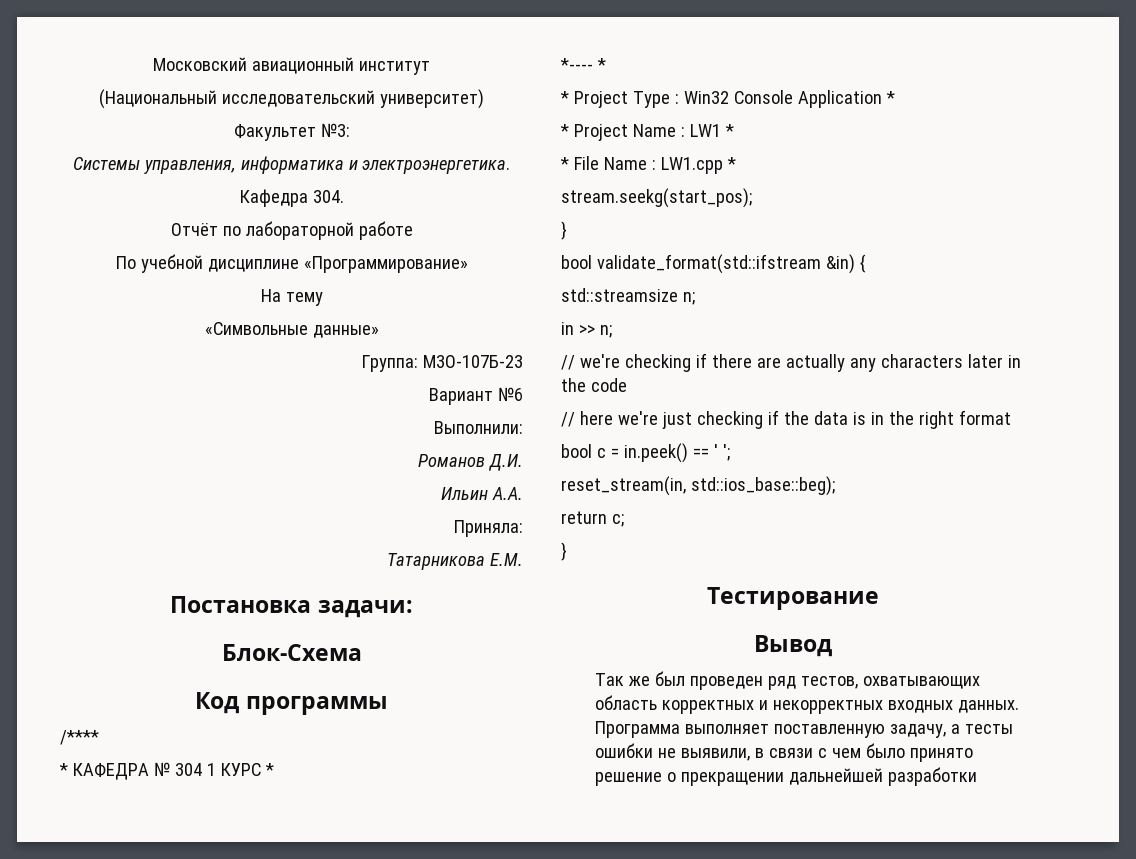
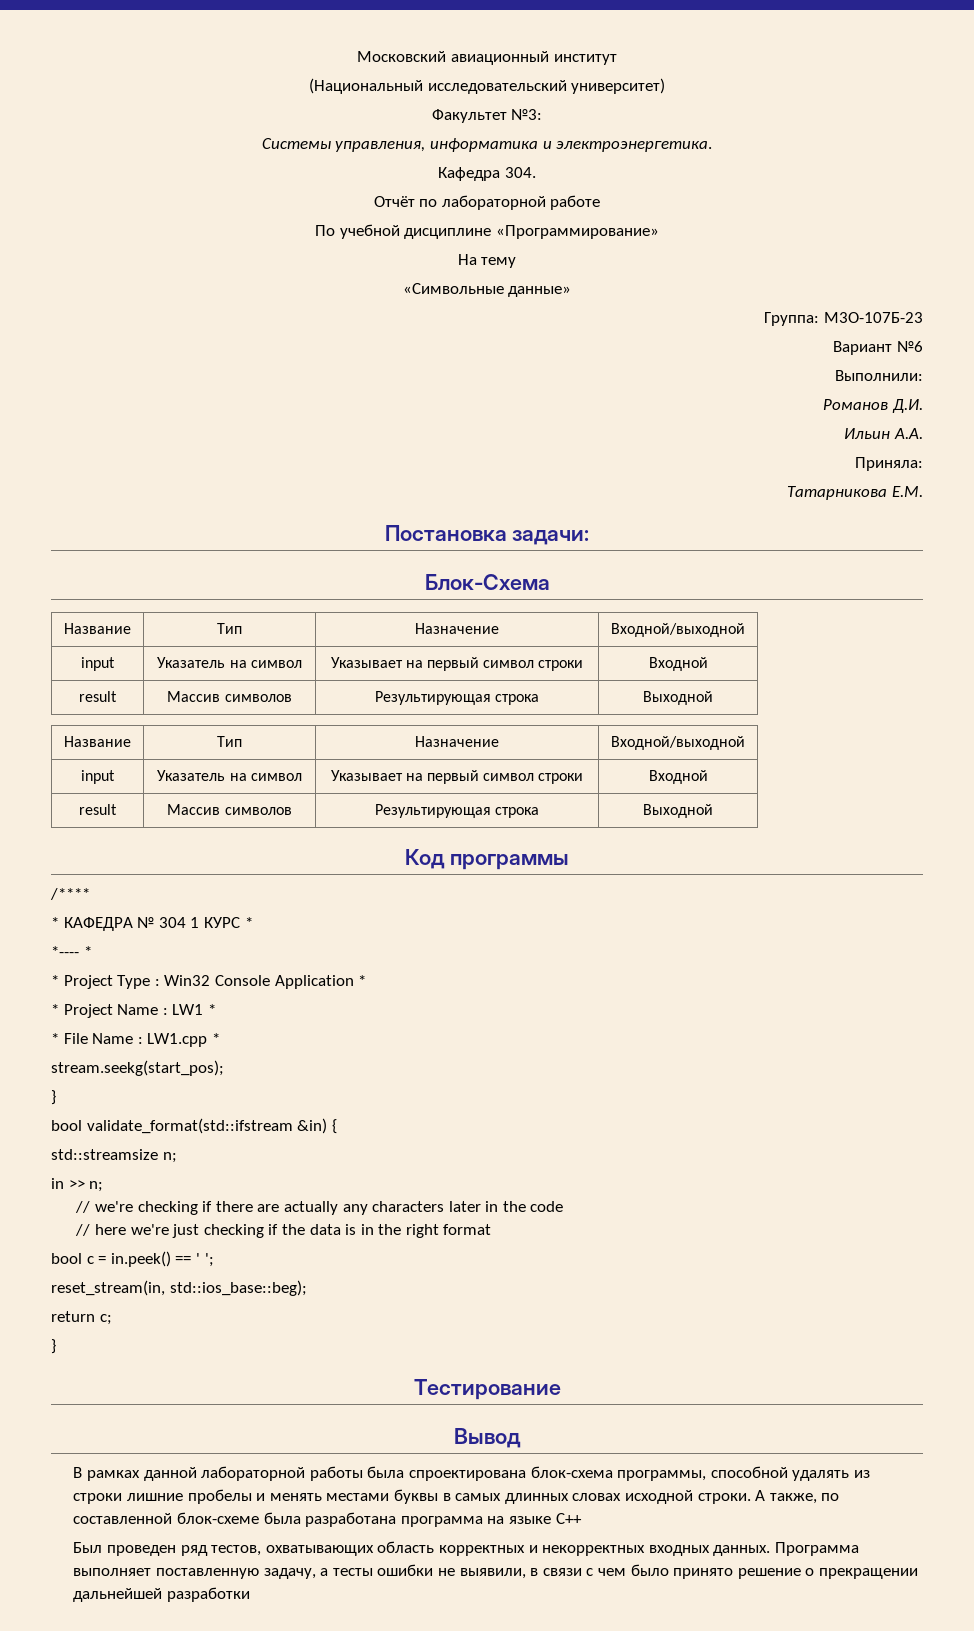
  Блок-Схема
+ Название | Тип | Назначение | Входной/выходной
+ input | Указатель на символ | Указывает на первый символ строки | Входной
+ result | Массив символов | Результирующая строка | Выходной
+ Название | Тип | Назначение | Входной/выходной
+ input | Указатель на символ | Указывает на первый символ строки | Входной
+ result | Массив символов | Результирующая строка | Выходной
- Так же был проведен ряд тестов, охватывающих область корректных и некорректных входных данных.
+ В рамках данной лабораторной работы была спроектирована блок-схема программы, способной удалять из строки лишние пробелы и менять местами буквы в самых длинных словах исходной строки. А также, по составленной блок-схеме была разработана программа на языке C++
+ Был проведен ряд тестов, охватывающих область корректных и некорректных входных данных.

